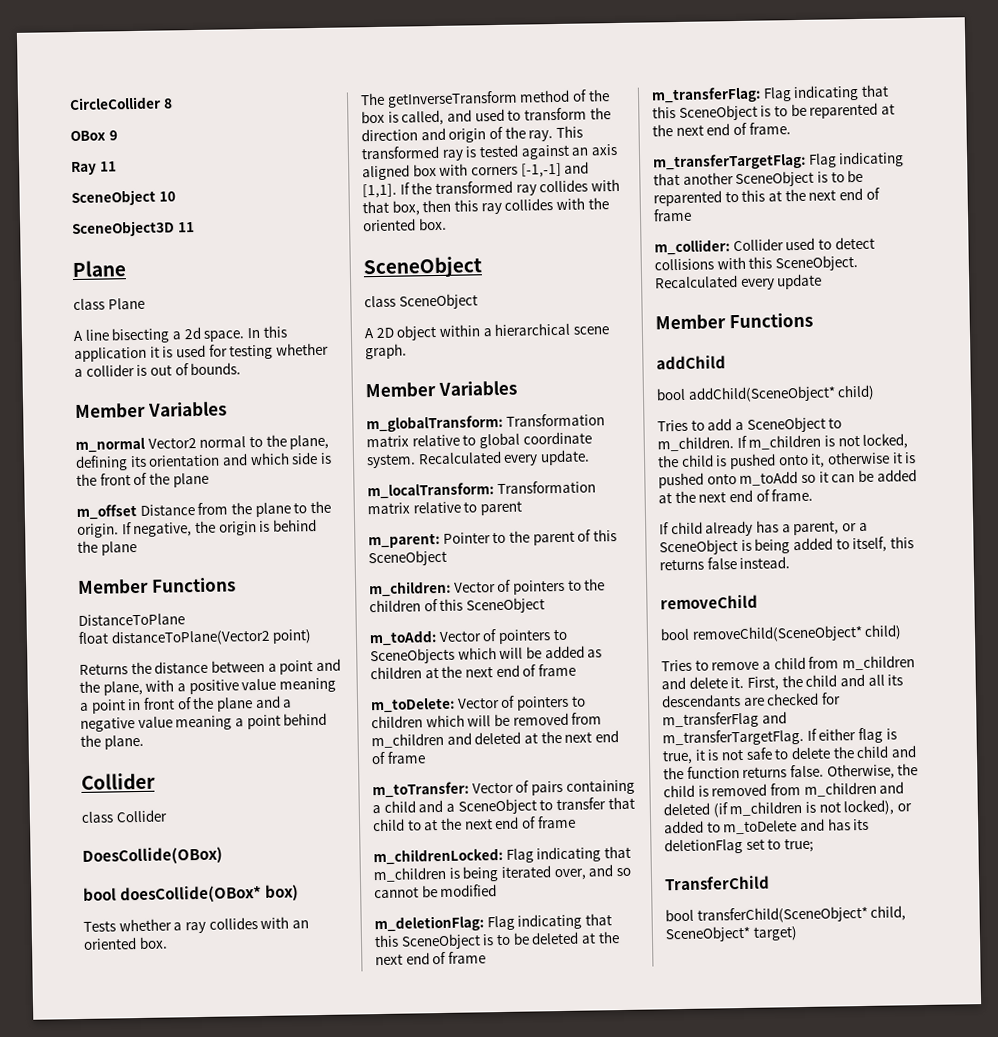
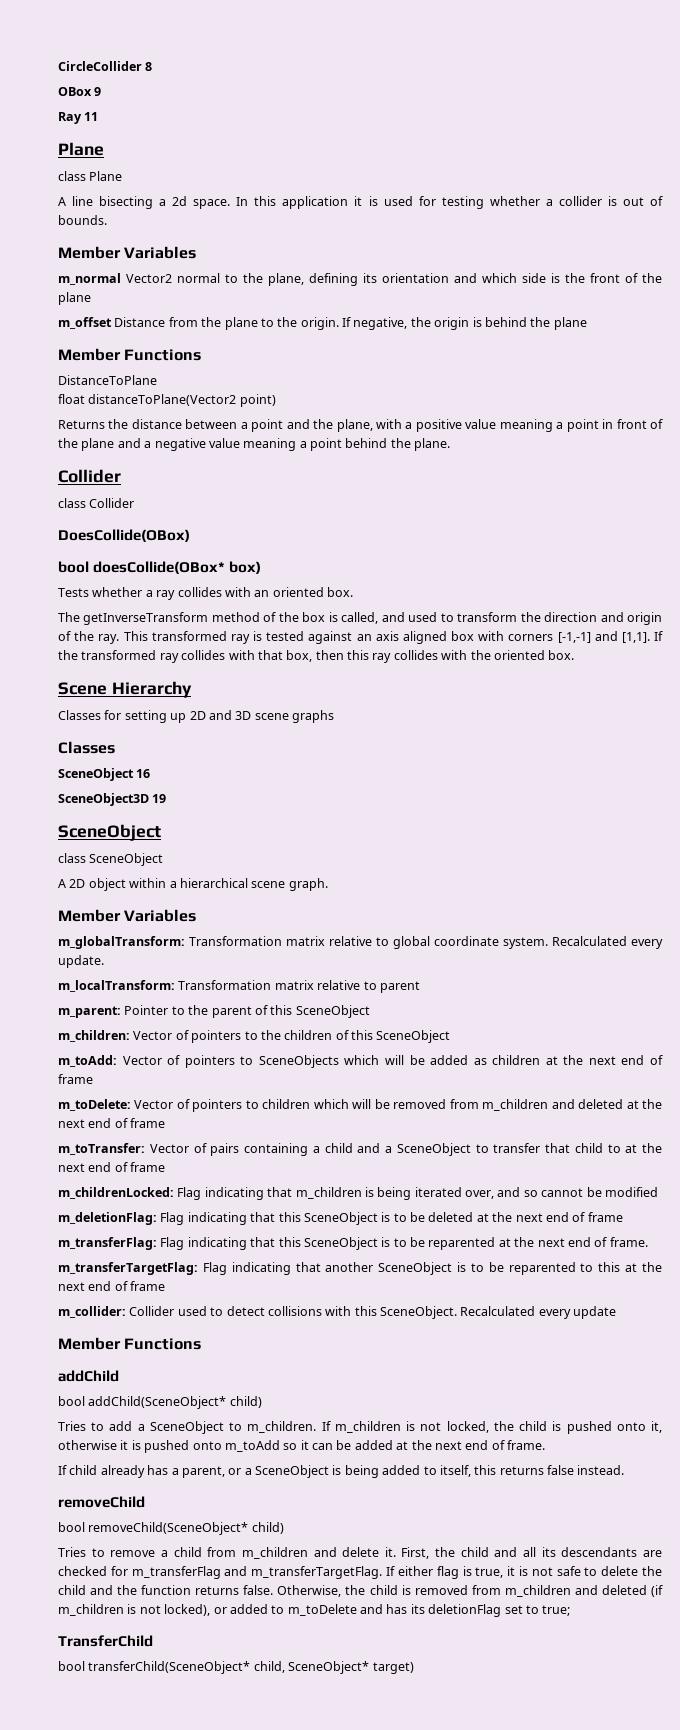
- SceneObject 10
- SceneObject3D 11
+ Scene Hierarchy
+ Classes for setting up 2D and 3D scene graphs
+ Classes
+ SceneObject 16
+ SceneObject3D 19

